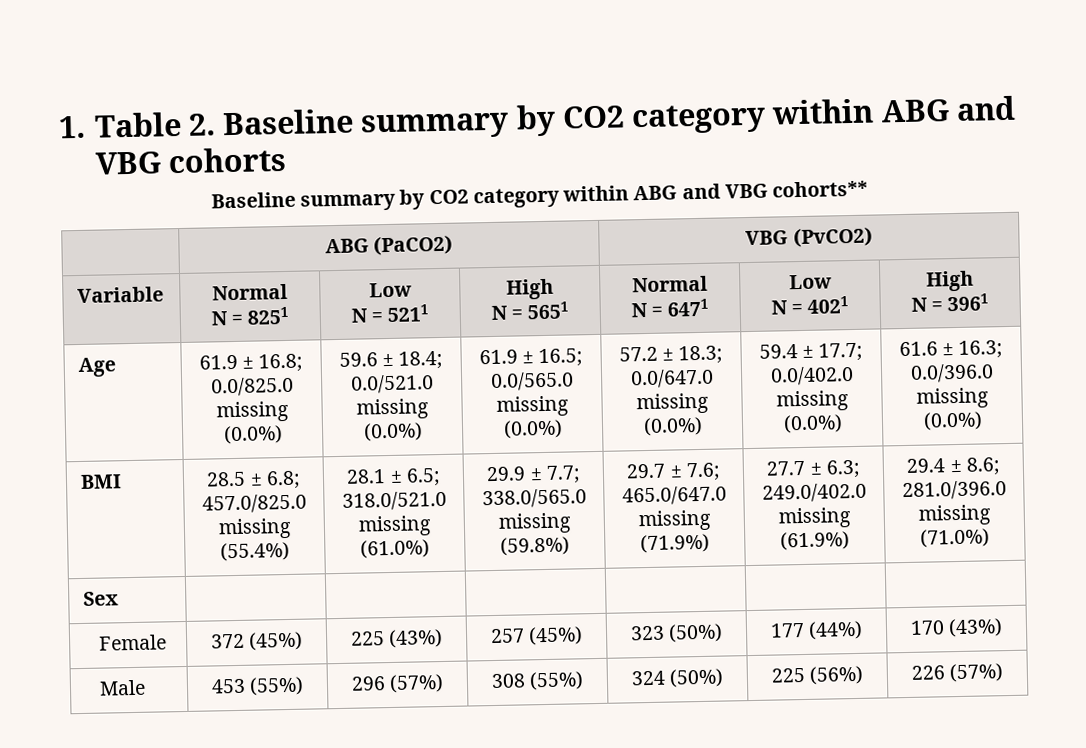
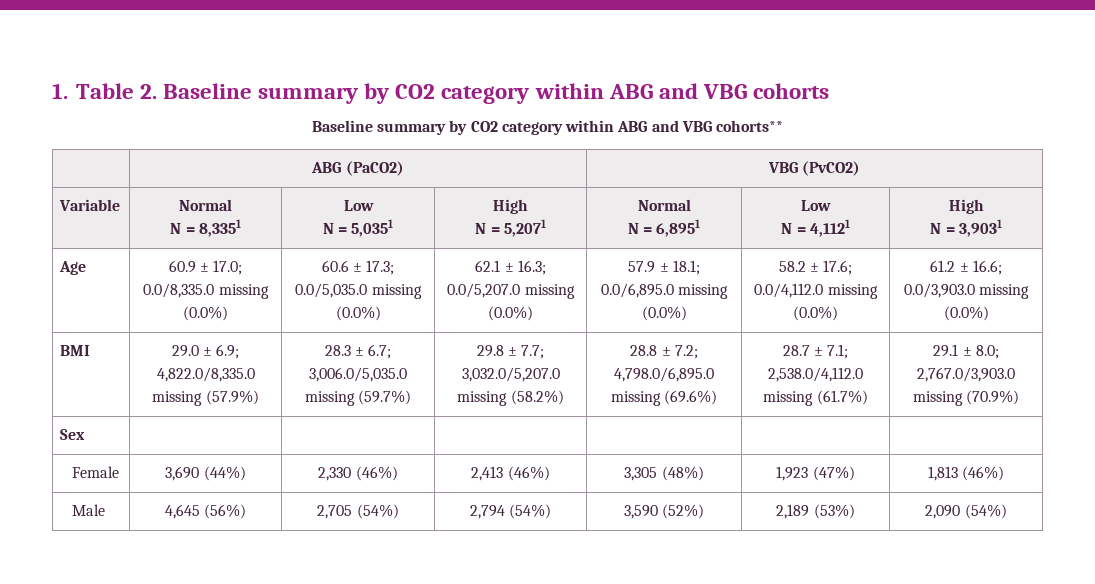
  Variable | Normal
- N = 8251 | Low
- N = 5211 | High
- N = 5651 | Normal
- N = 6471 | Low
- N = 4021 | High
- N = 3961
+ N = 8,3351 | Low
+ N = 5,0351 | High
+ N = 5,2071 | Normal
+ N = 6,8951 | Low
+ N = 4,1121 | High
+ N = 3,9031
- Age | 61.9 ± 16.8; 0.0/825.0 missing (0.0%) | 59.6 ± 18.4; 0.0/521.0 missing (0.0%) | 61.9 ± 16.5; 0.0/565.0 missing (0.0%) | 57.2 ± 18.3; 0.0/647.0 missing (0.0%) | 59.4 ± 17.7; 0.0/402.0 missing (0.0%) | 61.6 ± 16.3; 0.0/396.0 missing (0.0%)
- BMI | 28.5 ± 6.8; 457.0/825.0 missing (55.4%) | 28.1 ± 6.5; 318.0/521.0 missing (61.0%) | 29.9 ± 7.7; 338.0/565.0 missing (59.8%) | 29.7 ± 7.6; 465.0/647.0 missing (71.9%) | 27.7 ± 6.3; 249.0/402.0 missing (61.9%) | 29.4 ± 8.6; 281.0/396.0 missing (71.0%)
+ Age | 60.9 ± 17.0; 0.0/8,335.0 missing (0.0%) | 60.6 ± 17.3; 0.0/5,035.0 missing (0.0%) | 62.1 ± 16.3; 0.0/5,207.0 missing (0.0%) | 57.9 ± 18.1; 0.0/6,895.0 missing (0.0%) | 58.2 ± 17.6; 0.0/4,112.0 missing (0.0%) | 61.2 ± 16.6; 0.0/3,903.0 missing (0.0%)
+ BMI | 29.0 ± 6.9; 4,822.0/8,335.0 missing (57.9%) | 28.3 ± 6.7; 3,006.0/5,035.0 missing (59.7%) | 29.8 ± 7.7; 3,032.0/5,207.0 missing (58.2%) | 28.8 ± 7.2; 4,798.0/6,895.0 missing (69.6%) | 28.7 ± 7.1; 2,538.0/4,112.0 missing (61.7%) | 29.1 ± 8.0; 2,767.0/3,903.0 missing (70.9%)
  Sex | | | | | |
- Female | 372 (45%) | 225 (43%) | 257 (45%) | 323 (50%) | 177 (44%) | 170 (43%)
- Male | 453 (55%) | 296 (57%) | 308 (55%) | 324 (50%) | 225 (56%) | 226 (57%)
+ Female | 3,690 (44%) | 2,330 (46%) | 2,413 (46%) | 3,305 (48%) | 1,923 (47%) | 1,813 (46%)
+ Male | 4,645 (56%) | 2,705 (54%) | 2,794 (54%) | 3,590 (52%) | 2,189 (53%) | 2,090 (54%)

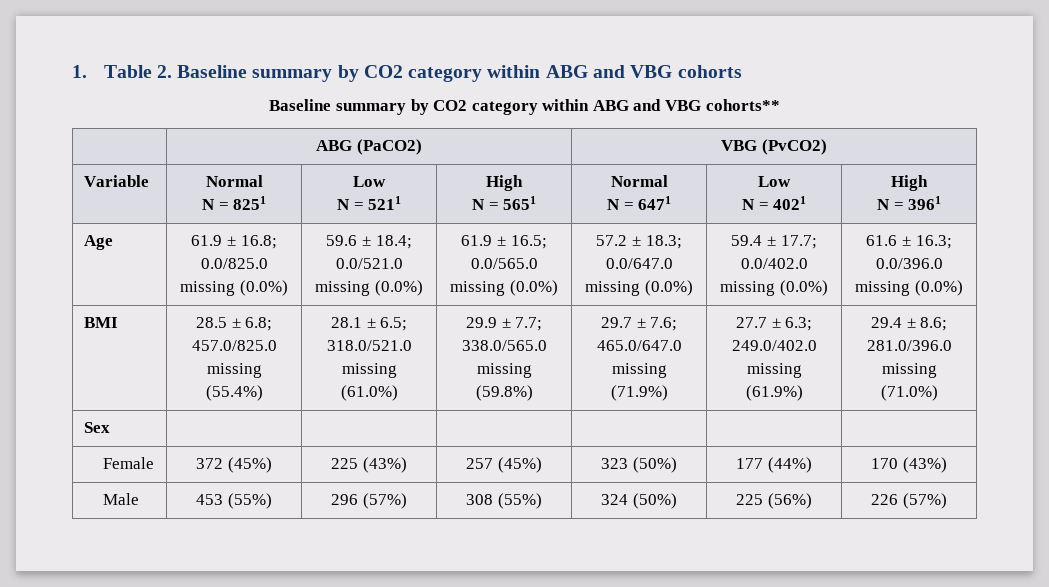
  Variable | Normal
- N = 8,3351 | Low
- N = 5,0351 | High
- N = 5,2071 | Normal
- N = 6,8951 | Low
- N = 4,1121 | High
- N = 3,9031
+ N = 8251 | Low
+ N = 5211 | High
+ N = 5651 | Normal
+ N = 6471 | Low
+ N = 4021 | High
+ N = 3961
- Age | 60.9 ± 17.0; 0.0/8,335.0 missing (0.0%) | 60.6 ± 17.3; 0.0/5,035.0 missing (0.0%) | 62.1 ± 16.3; 0.0/5,207.0 missing (0.0%) | 57.9 ± 18.1; 0.0/6,895.0 missing (0.0%) | 58.2 ± 17.6; 0.0/4,112.0 missing (0.0%) | 61.2 ± 16.6; 0.0/3,903.0 missing (0.0%)
- BMI | 29.0 ± 6.9; 4,822.0/8,335.0 missing (57.9%) | 28.3 ± 6.7; 3,006.0/5,035.0 missing (59.7%) | 29.8 ± 7.7; 3,032.0/5,207.0 missing (58.2%) | 28.8 ± 7.2; 4,798.0/6,895.0 missing (69.6%) | 28.7 ± 7.1; 2,538.0/4,112.0 missing (61.7%) | 29.1 ± 8.0; 2,767.0/3,903.0 missing (70.9%)
+ Age | 61.9 ± 16.8; 0.0/825.0 missing (0.0%) | 59.6 ± 18.4; 0.0/521.0 missing (0.0%) | 61.9 ± 16.5; 0.0/565.0 missing (0.0%) | 57.2 ± 18.3; 0.0/647.0 missing (0.0%) | 59.4 ± 17.7; 0.0/402.0 missing (0.0%) | 61.6 ± 16.3; 0.0/396.0 missing (0.0%)
+ BMI | 28.5 ± 6.8; 457.0/825.0 missing (55.4%) | 28.1 ± 6.5; 318.0/521.0 missing (61.0%) | 29.9 ± 7.7; 338.0/565.0 missing (59.8%) | 29.7 ± 7.6; 465.0/647.0 missing (71.9%) | 27.7 ± 6.3; 249.0/402.0 missing (61.9%) | 29.4 ± 8.6; 281.0/396.0 missing (71.0%)
  Sex | | | | | |
- Female | 3,690 (44%) | 2,330 (46%) | 2,413 (46%) | 3,305 (48%) | 1,923 (47%) | 1,813 (46%)
- Male | 4,645 (56%) | 2,705 (54%) | 2,794 (54%) | 3,590 (52%) | 2,189 (53%) | 2,090 (54%)
+ Female | 372 (45%) | 225 (43%) | 257 (45%) | 323 (50%) | 177 (44%) | 170 (43%)
+ Male | 453 (55%) | 296 (57%) | 308 (55%) | 324 (50%) | 225 (56%) | 226 (57%)

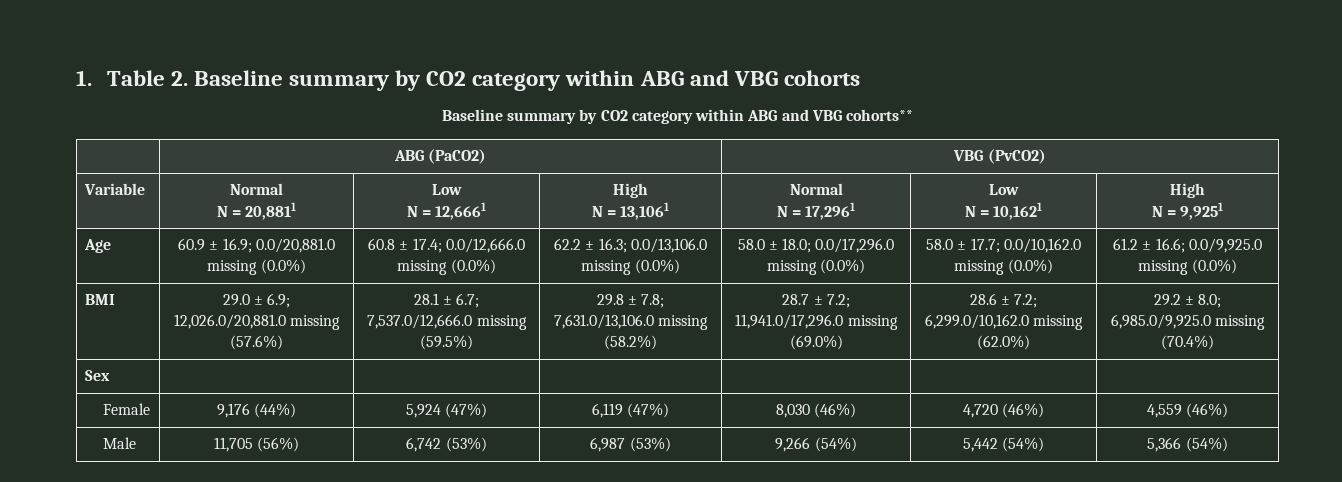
  Variable | Normal
- N = 8251 | Low
- N = 5211 | High
- N = 5651 | Normal
- N = 6471 | Low
- N = 4021 | High
- N = 3961
+ N = 20,8811 | Low
+ N = 12,6661 | High
+ N = 13,1061 | Normal
+ N = 17,2961 | Low
+ N = 10,1621 | High
+ N = 9,9251
- Age | 61.9 ± 16.8; 0.0/825.0 missing (0.0%) | 59.6 ± 18.4; 0.0/521.0 missing (0.0%) | 61.9 ± 16.5; 0.0/565.0 missing (0.0%) | 57.2 ± 18.3; 0.0/647.0 missing (0.0%) | 59.4 ± 17.7; 0.0/402.0 missing (0.0%) | 61.6 ± 16.3; 0.0/396.0 missing (0.0%)
+ Age | 60.9 ± 16.9; 0.0/20,881.0 missing (0.0%) | 60.8 ± 17.4; 0.0/12,666.0 missing (0.0%) | 62.2 ± 16.3; 0.0/13,106.0 missing (0.0%) | 58.0 ± 18.0; 0.0/17,296.0 missing (0.0%) | 58.0 ± 17.7; 0.0/10,162.0 missing (0.0%) | 61.2 ± 16.6; 0.0/9,925.0 missing (0.0%)
- BMI | 28.5 ± 6.8; 457.0/825.0 missing (55.4%) | 28.1 ± 6.5; 318.0/521.0 missing (61.0%) | 29.9 ± 7.7; 338.0/565.0 missing (59.8%) | 29.7 ± 7.6; 465.0/647.0 missing (71.9%) | 27.7 ± 6.3; 249.0/402.0 missing (61.9%) | 29.4 ± 8.6; 281.0/396.0 missing (71.0%)
+ BMI | 29.0 ± 6.9; 12,026.0/20,881.0 missing (57.6%) | 28.1 ± 6.7; 7,537.0/12,666.0 missing (59.5%) | 29.8 ± 7.8; 7,631.0/13,106.0 missing (58.2%) | 28.7 ± 7.2; 11,941.0/17,296.0 missing (69.0%) | 28.6 ± 7.2; 6,299.0/10,162.0 missing (62.0%) | 29.2 ± 8.0; 6,985.0/9,925.0 missing (70.4%)
  Sex | | | | | |
- Female | 372 (45%) | 225 (43%) | 257 (45%) | 323 (50%) | 177 (44%) | 170 (43%)
- Male | 453 (55%) | 296 (57%) | 308 (55%) | 324 (50%) | 225 (56%) | 226 (57%)
+ Female | 9,176 (44%) | 5,924 (47%) | 6,119 (47%) | 8,030 (46%) | 4,720 (46%) | 4,559 (46%)
+ Male | 11,705 (56%) | 6,742 (53%) | 6,987 (53%) | 9,266 (54%) | 5,442 (54%) | 5,366 (54%)

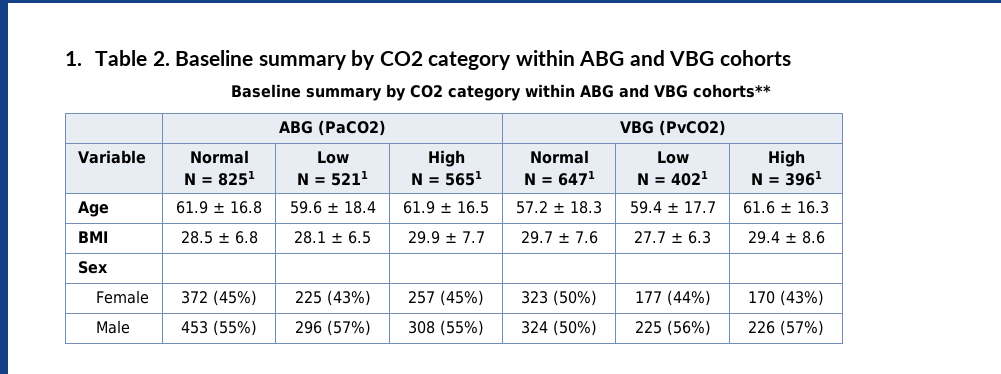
  Variable | Normal
- N = 20,8811 | Low
- N = 12,6661 | High
- N = 13,1061 | Normal
- N = 17,2961 | Low
- N = 10,1621 | High
- N = 9,9251
+ N = 8251 | Low
+ N = 5211 | High
+ N = 5651 | Normal
+ N = 6471 | Low
+ N = 4021 | High
+ N = 3961
- Age | 60.9 ± 16.9; 0.0/20,881.0 missing (0.0%) | 60.8 ± 17.4; 0.0/12,666.0 missing (0.0%) | 62.2 ± 16.3; 0.0/13,106.0 missing (0.0%) | 58.0 ± 18.0; 0.0/17,296.0 missing (0.0%) | 58.0 ± 17.7; 0.0/10,162.0 missing (0.0%) | 61.2 ± 16.6; 0.0/9,925.0 missing (0.0%)
- BMI | 29.0 ± 6.9; 12,026.0/20,881.0 missing (57.6%) | 28.1 ± 6.7; 7,537.0/12,666.0 missing (59.5%) | 29.8 ± 7.8; 7,631.0/13,106.0 missing (58.2%) | 28.7 ± 7.2; 11,941.0/17,296.0 missing (69.0%) | 28.6 ± 7.2; 6,299.0/10,162.0 missing (62.0%) | 29.2 ± 8.0; 6,985.0/9,925.0 missing (70.4%)
+ Age | 61.9 ± 16.8 | 59.6 ± 18.4 | 61.9 ± 16.5 | 57.2 ± 18.3 | 59.4 ± 17.7 | 61.6 ± 16.3
+ BMI | 28.5 ± 6.8 | 28.1 ± 6.5 | 29.9 ± 7.7 | 29.7 ± 7.6 | 27.7 ± 6.3 | 29.4 ± 8.6
  Sex | | | | | |
- Female | 9,176 (44%) | 5,924 (47%) | 6,119 (47%) | 8,030 (46%) | 4,720 (46%) | 4,559 (46%)
- Male | 11,705 (56%) | 6,742 (53%) | 6,987 (53%) | 9,266 (54%) | 5,442 (54%) | 5,366 (54%)
+ Female | 372 (45%) | 225 (43%) | 257 (45%) | 323 (50%) | 177 (44%) | 170 (43%)
+ Male | 453 (55%) | 296 (57%) | 308 (55%) | 324 (50%) | 225 (56%) | 226 (57%)

